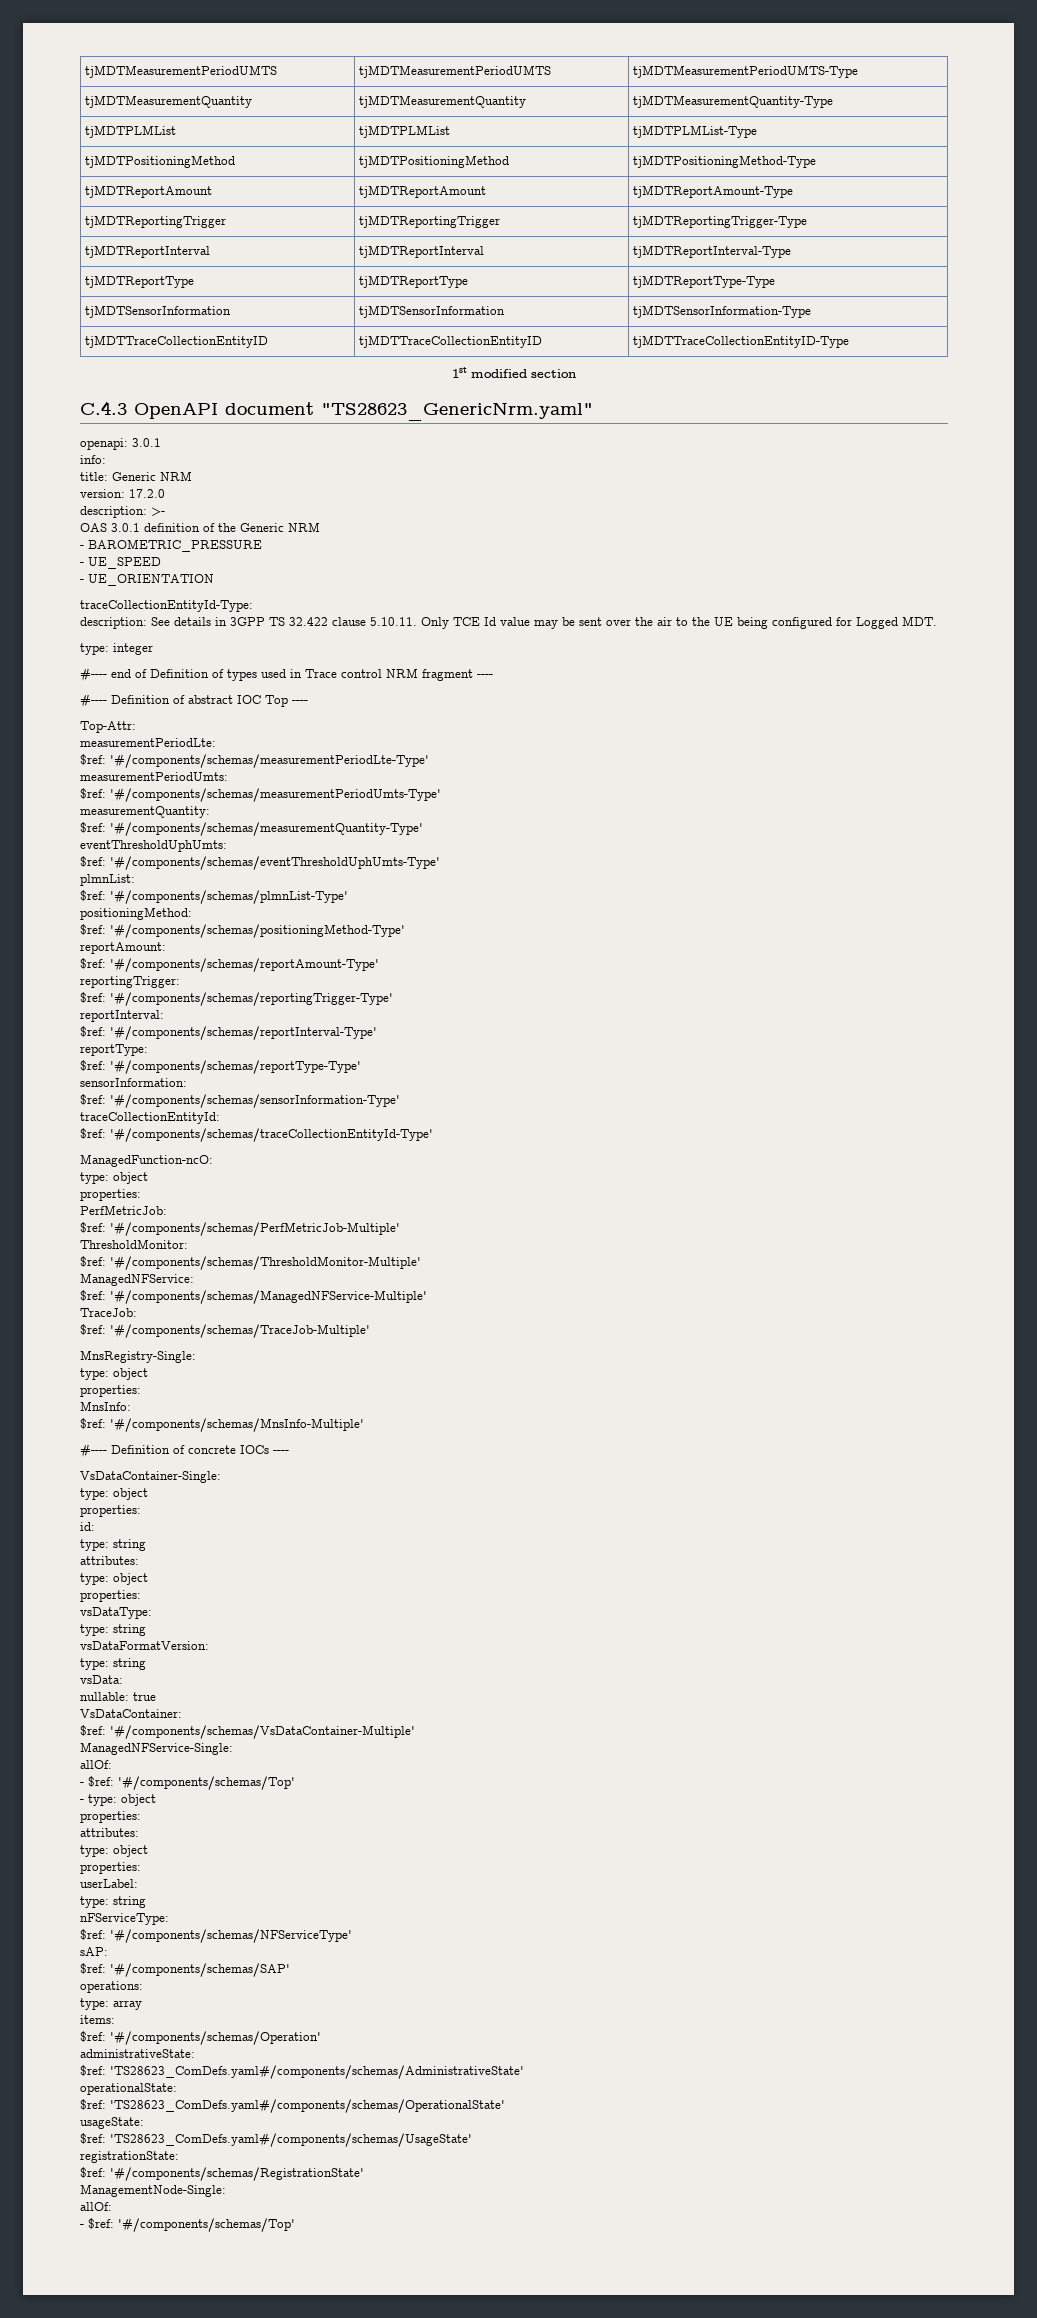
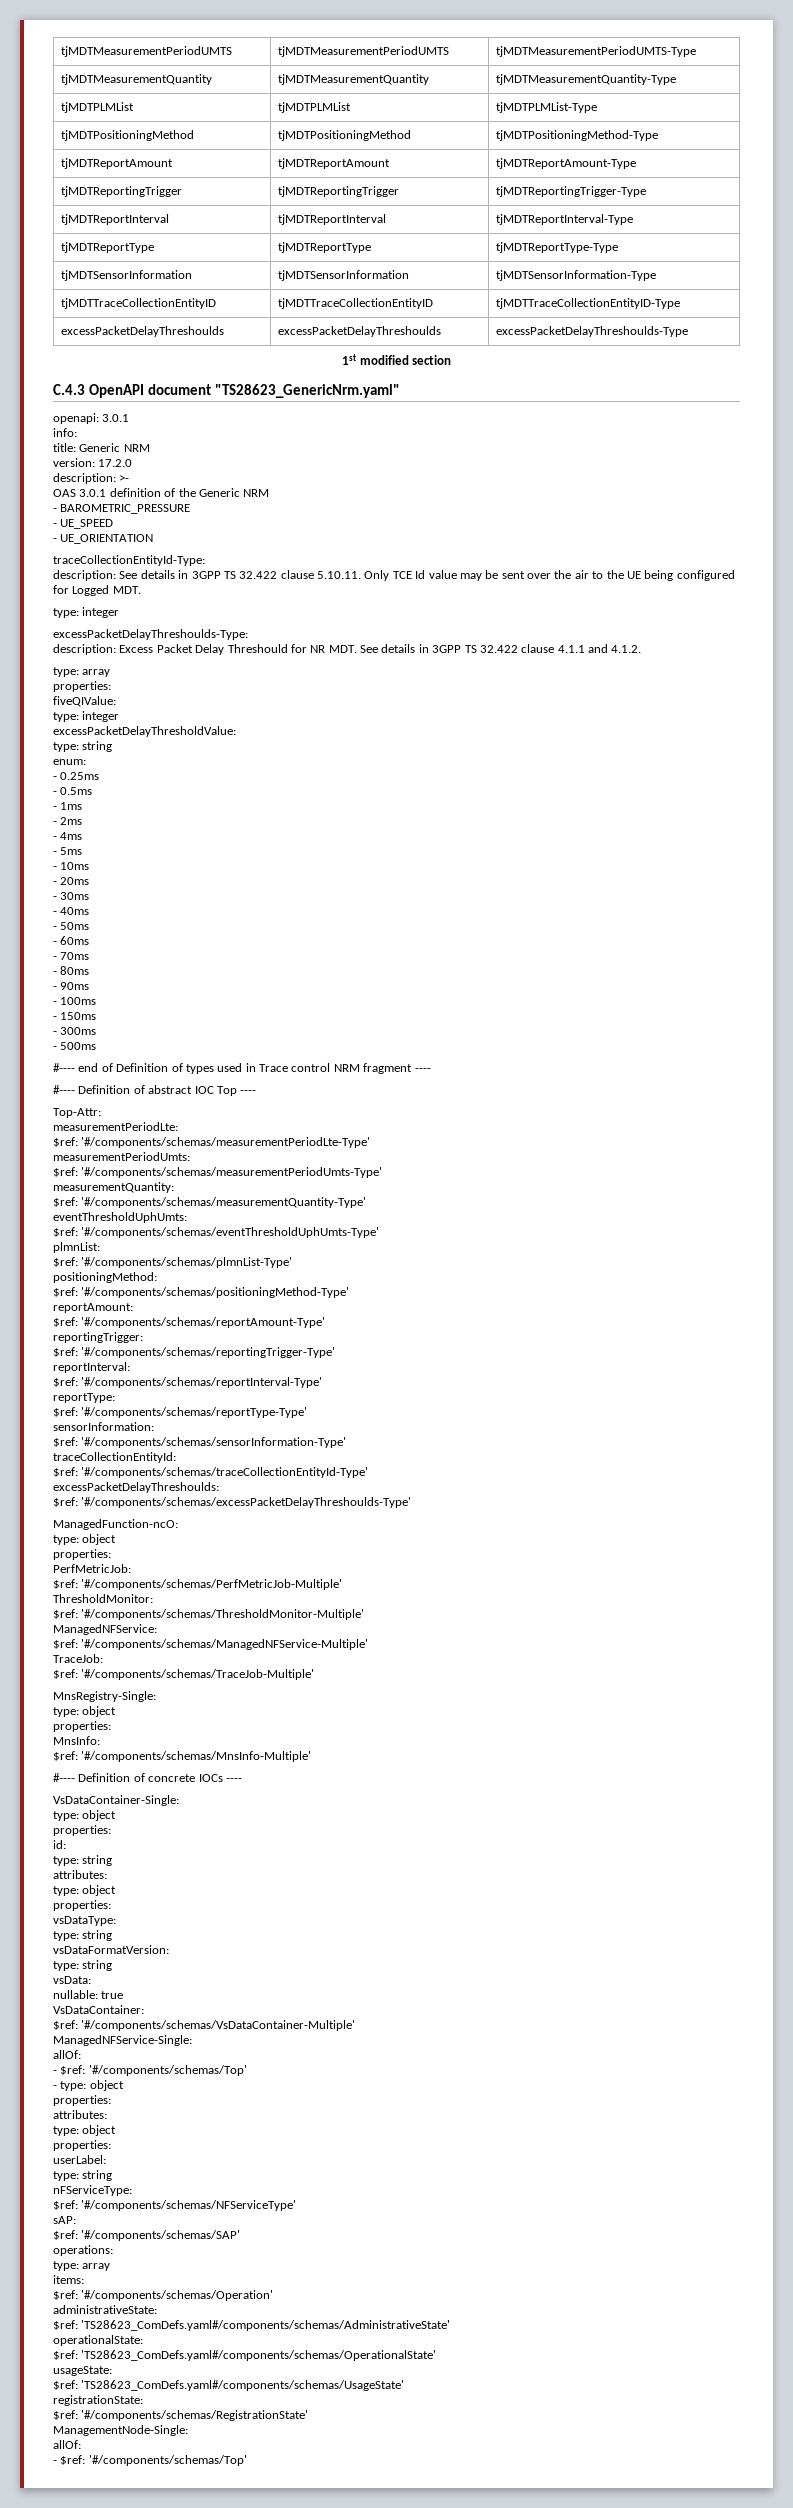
+ excessPacketDelayThreshoulds | excessPacketDelayThreshoulds | excessPacketDelayThreshoulds-Type
+ excessPacketDelayThreshoulds-Type:
+ description: Excess Packet Delay Threshould for NR MDT. See details in 3GPP TS 32.422 clause 4.1.1 and 4.1.2.
+ type: array
+ properties:
+ fiveQIValue:
+ type: integer
+ excessPacketDelayThresholdValue:
+ type: string
+ enum:
+ - 0.25ms
+ - 0.5ms
+ - 1ms
+ - 2ms
+ - 4ms
+ - 5ms
+ - 10ms
+ - 20ms
+ - 30ms
+ - 40ms
+ - 50ms
+ - 60ms
+ - 70ms
+ - 80ms
+ - 90ms
+ - 100ms
+ - 150ms
+ - 300ms
+ - 500ms
+ excessPacketDelayThreshoulds:
+ $ref: '#/components/schemas/excessPacketDelayThreshoulds-Type'

